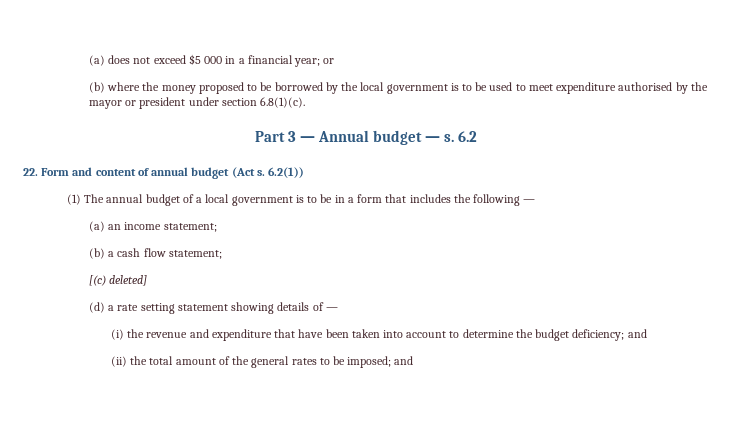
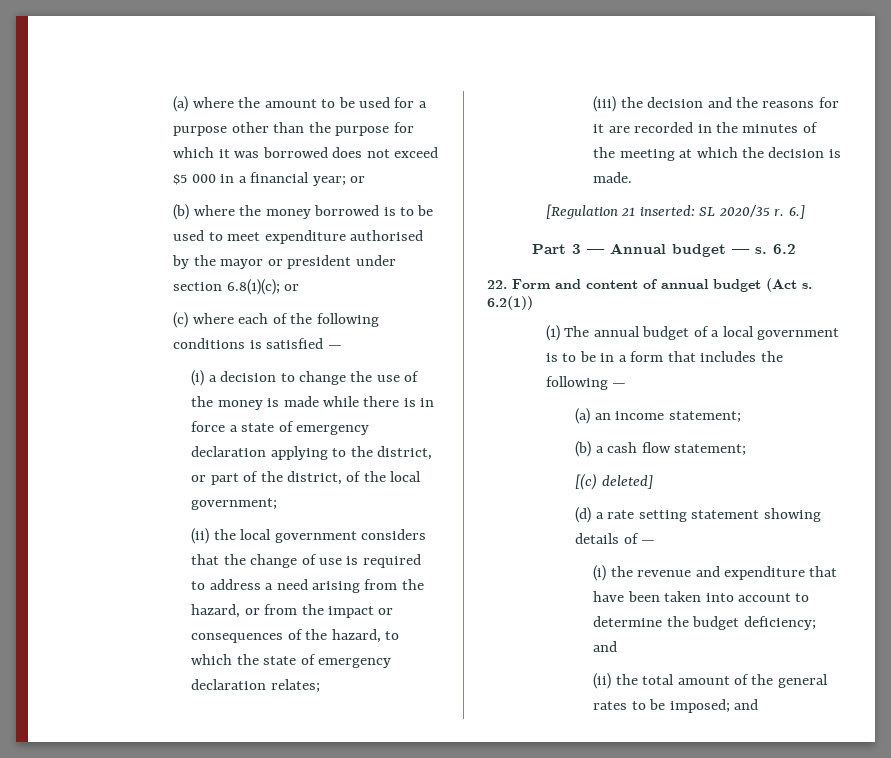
- (a) does not exceed $5 000 in a financial year; or
+ (a) where the amount to be used for a purpose other than the purpose for which it was borrowed does not exceed $5 000 in a financial year; or
- (b) where the money proposed to be borrowed by the local government is to be used to meet expenditure authorised by the mayor or president under section 6.8(1)(c).
+ (b) where the money borrowed is to be used to meet expenditure authorised by the mayor or president under section 6.8(1)(c); or
+ (c) where each of the following conditions is satisfied —
+ (i) a decision to change the use of the money is made while there is in force a state of emergency declaration applying to the district, or part of the district, of the local government;
+ (ii) the local government considers that the change of use is required to address a need arising from the hazard, or from the impact or consequences of the hazard, to which the state of emergency declaration relates;
+ (iii) the decision and the reasons for it are recorded in the minutes of the meeting at which the decision is made.
+ [Regulation 21 inserted: SL 2020/35 r. 6.]

